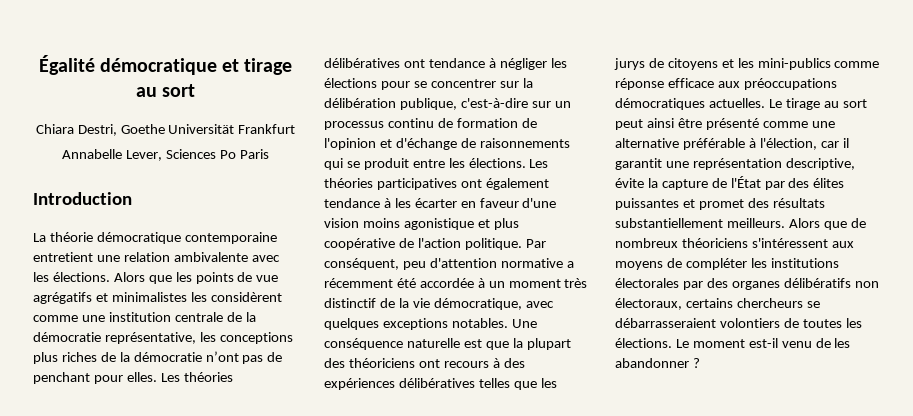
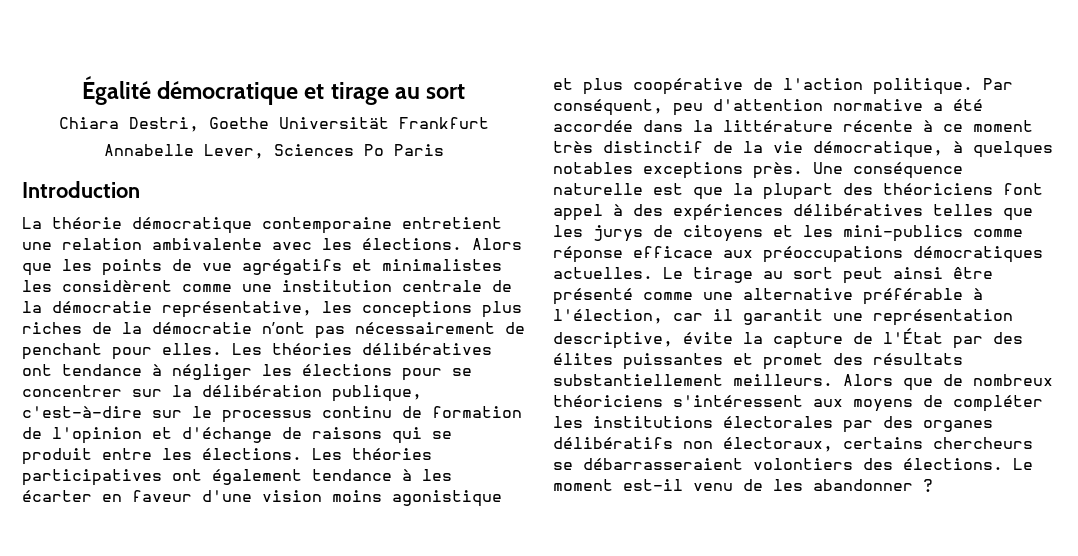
- Alors que les points de vue agrégatifs et minimalistes les considèrent comme une institution centrale de la démocratie représentative, les conceptions plus riches de la démocratie n’ont pas de penchant pour elles.
+ Alors que les points de vue agrégatifs et minimalistes les considèrent comme une institution centrale de la démocratie représentative, les conceptions plus riches de la démocratie n’ont pas nécessairement de penchant pour elles.
- Les théories délibératives ont tendance à négliger les élections pour se concentrer sur la délibération publique, c'est-à-dire sur un processus continu de formation de l'opinion et d'échange de raisonnements qui se produit entre les élections.
+ Les théories délibératives ont tendance à négliger les élections pour se concentrer sur la délibération publique, c'est-à-dire sur le processus continu de formation de l'opinion et d'échange de raisons qui se produit entre les élections.
- Par conséquent, peu d'attention normative a récemment été accordée à un moment très distinctif de la vie démocratique, avec quelques exceptions notables.
+ Par conséquent, peu d'attention normative a été accordée dans la littérature récente à ce moment très distinctif de la vie démocratique, à quelques notables exceptions près.
- Une conséquence naturelle est que la plupart des théoriciens ont recours à des expériences délibératives telles que les jurys de citoyens et les mini-publics comme réponse efficace aux préoccupations démocratiques actuelles.
+ Une conséquence naturelle est que la plupart des théoriciens font appel à des expériences délibératives telles que les jurys de citoyens et les mini-publics comme réponse efficace aux préoccupations démocratiques actuelles.
- Alors que de nombreux théoriciens s'intéressent aux moyens de compléter les institutions électorales par des organes délibératifs non électoraux, certains chercheurs se débarrasseraient volontiers de toutes les élections.
+ Alors que de nombreux théoriciens s'intéressent aux moyens de compléter les institutions électorales par des organes délibératifs non électoraux, certains chercheurs se débarrasseraient volontiers des élections.

